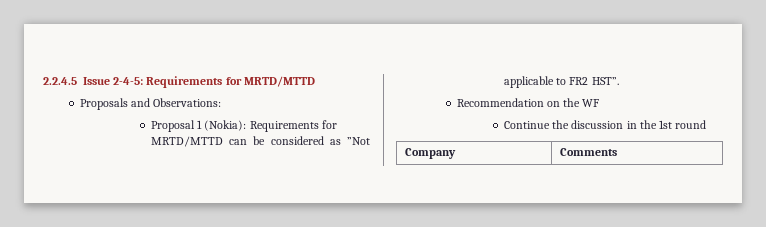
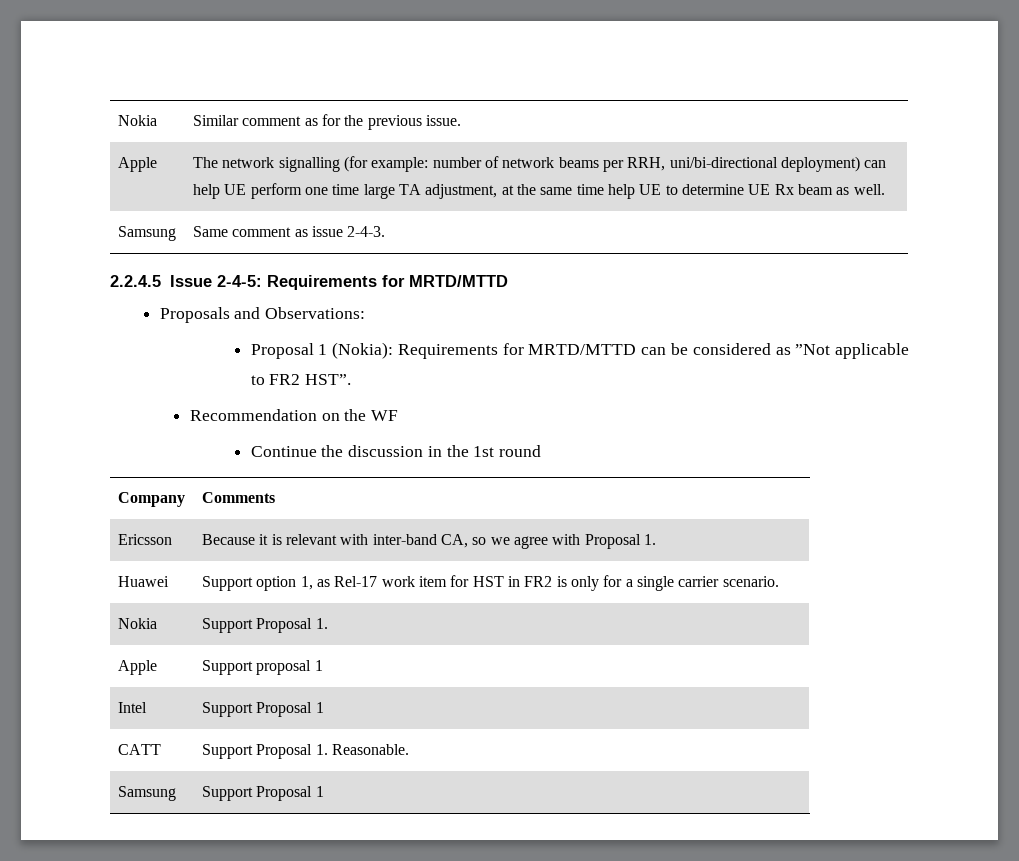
+ Nokia | Similar comment as for the previous issue.
+ Apple | The network signalling (for example: number of network beams per RRH, uni/bi-directional deployment) can help UE perform one time large TA adjustment, at the same time help UE to determine UE Rx beam as well.
+ Samsung | Same comment as issue 2-4-3.
+ Ericsson | Because it is relevant with inter-band CA, so we agree with Proposal 1.
+ Huawei | Support option 1, as Rel-17 work item for HST in FR2 is only for a single carrier scenario.
+ Nokia | Support Proposal 1.
+ Apple | Support proposal 1
+ Intel | Support Proposal 1
+ CATT | Support Proposal 1. Reasonable.
+ Samsung | Support Proposal 1

